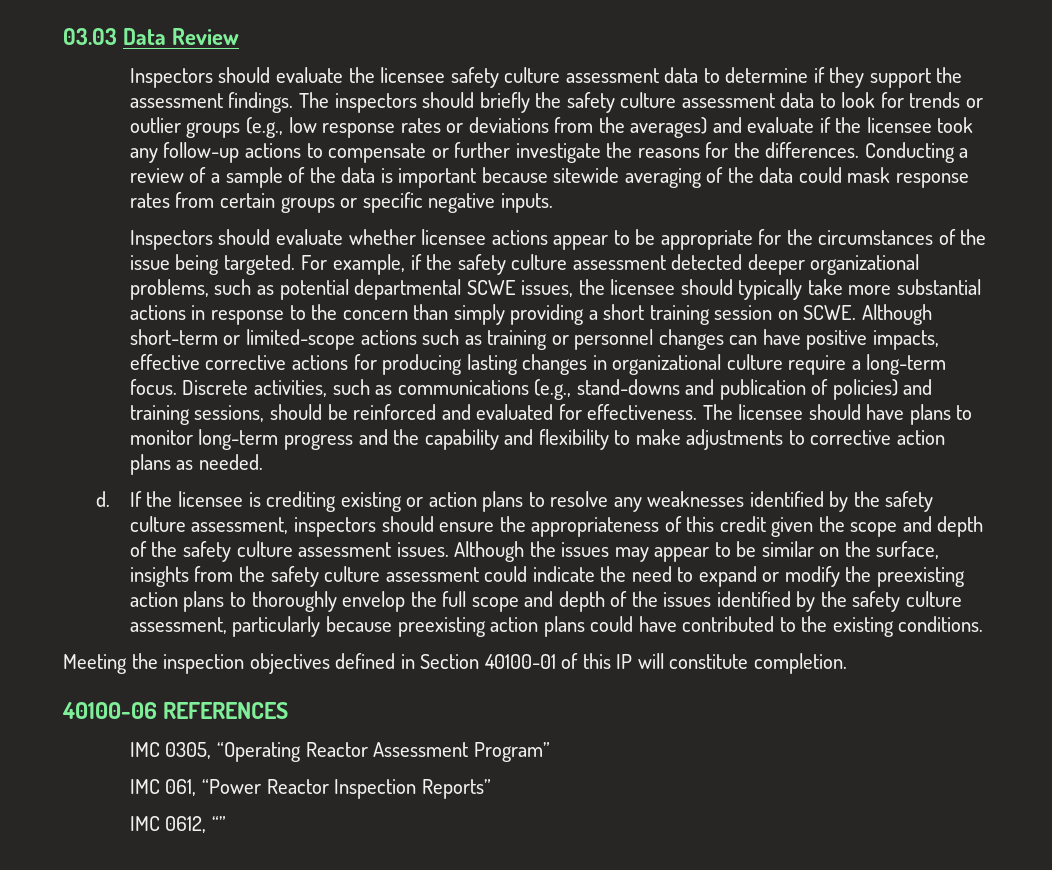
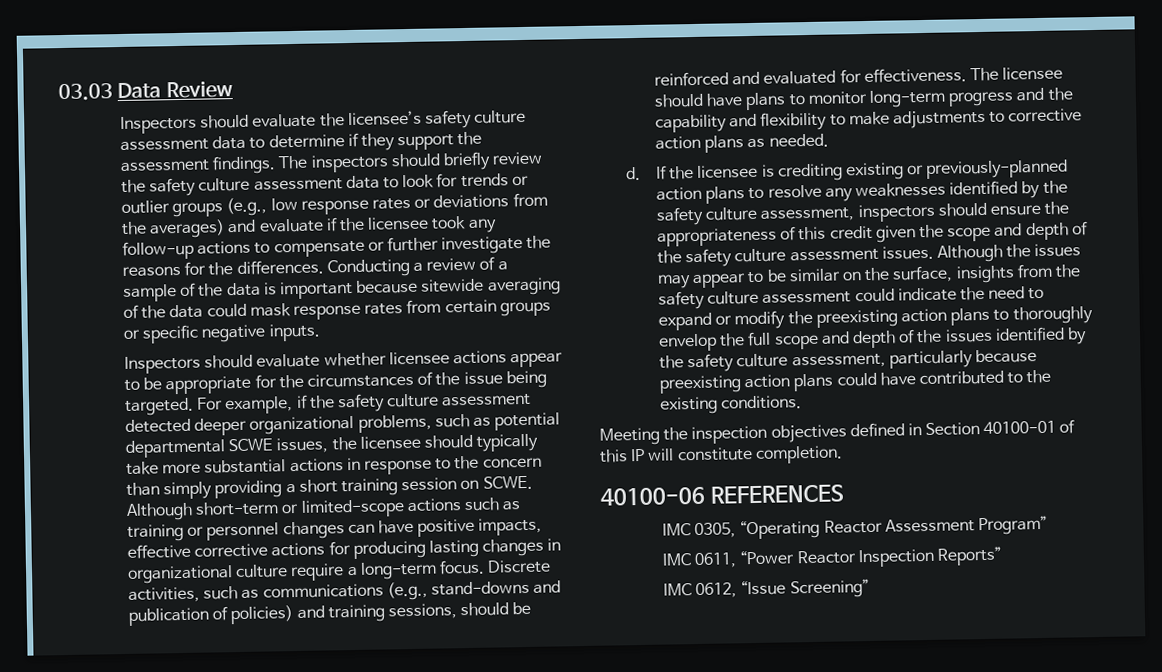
- Inspectors should evaluate the licensee safety culture assessment data to determine if they support the assessment findings.
+ Inspectors should evaluate the licensee’s safety culture assessment data to determine if they support the assessment findings.
- The inspectors should briefly the safety culture assessment data to look for trends or outlier groups (e.g., low response rates or deviations from the averages) and evaluate if the licensee took any follow-up actions to compensate or further investigate the reasons for the differences.
+ The inspectors should briefly review the safety culture assessment data to look for trends or outlier groups (e.g., low response rates or deviations from the averages) and evaluate if the licensee took any follow-up actions to compensate or further investigate the reasons for the differences.
- If the licensee is crediting existing or action plans to resolve any weaknesses identified by the safety culture assessment, inspectors should ensure the appropriateness of this credit given the scope and depth of the safety culture assessment issues.
+ If the licensee is crediting existing or previously-planned action plans to resolve any weaknesses identified by the safety culture assessment, inspectors should ensure the appropriateness of this credit given the scope and depth of the safety culture assessment issues.
- IMC 061, “Power Reactor Inspection Reports”
+ IMC 0611, “Power Reactor Inspection Reports”
- IMC 0612, “”
+ IMC 0612, “Issue Screening”

